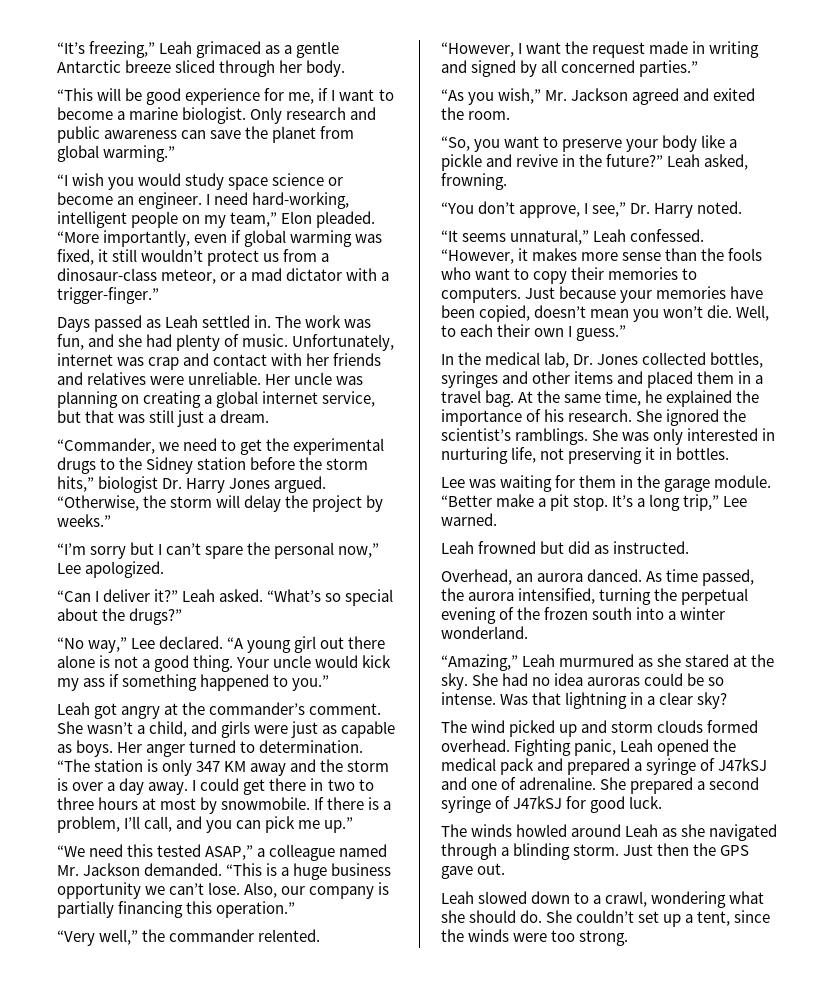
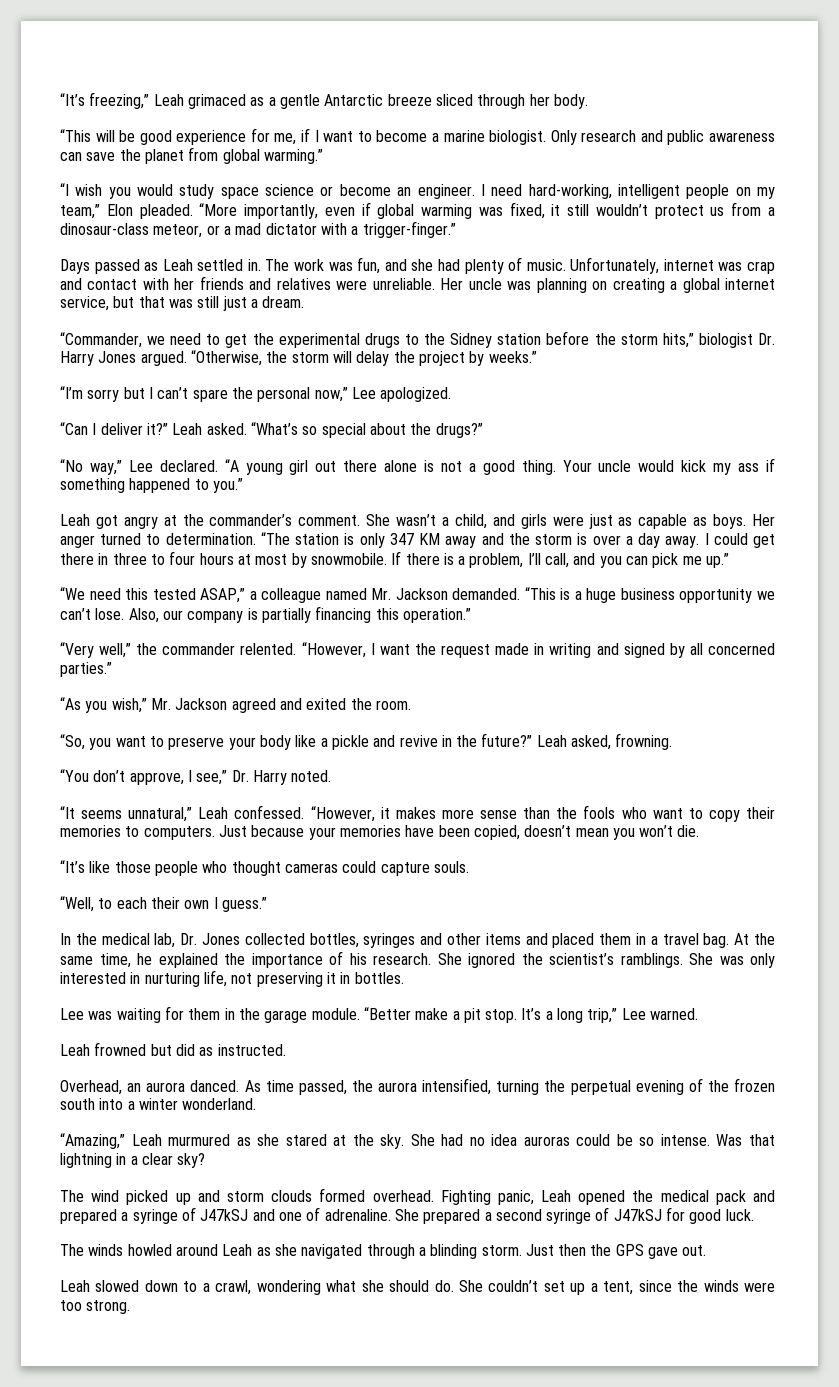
- I could get there in two to three hours at most by snowmobile.
+ I could get there in three to four hours at most by snowmobile.
- Just because your memories have been copied, doesn’t mean you won’t die. Well, to each their own I guess.”
+ Just because your memories have been copied, doesn’t mean you won’t die.
+ “It’s like those people who thought cameras could capture souls.
+ “Well, to each their own I guess.”

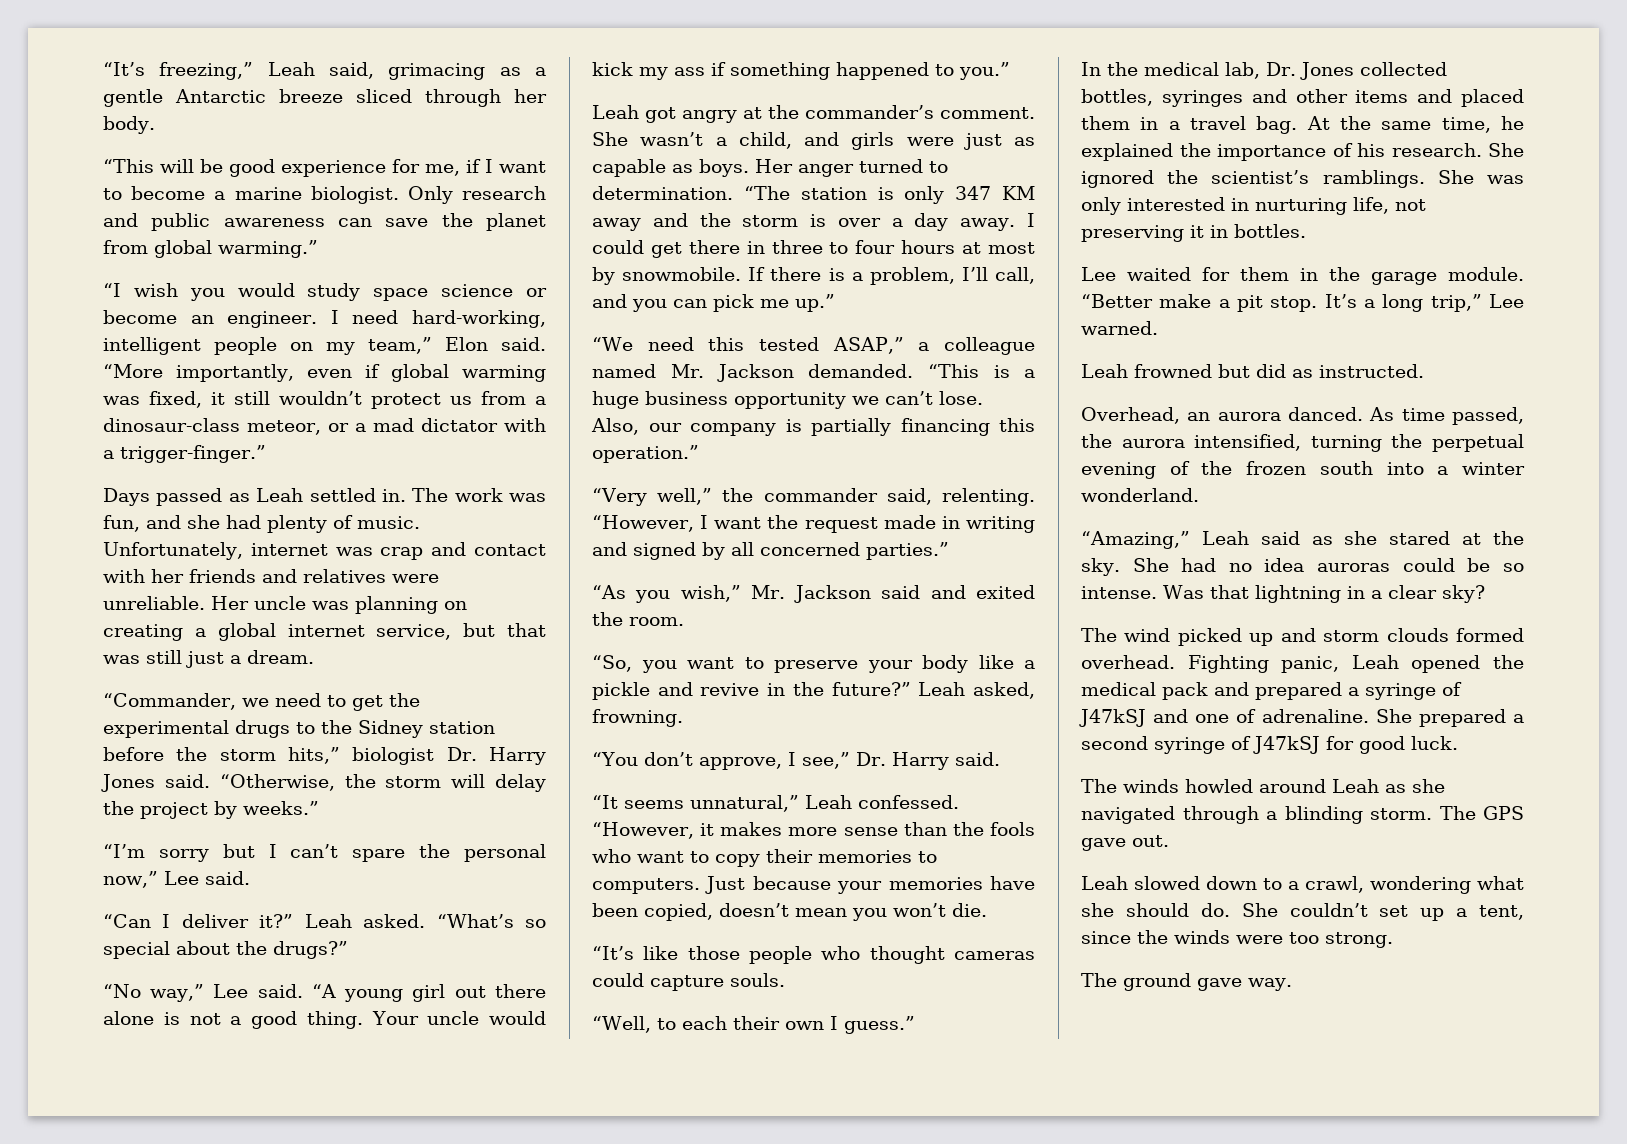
- “It’s freezing,” Leah grimaced as a gentle Antarctic breeze sliced through her body.
+ “It’s freezing,” Leah said, grimacing as a gentle Antarctic breeze sliced through her body.
- I need hard-working, intelligent people on my team,” Elon pleaded.
+ I need hard-working, intelligent people on my team,” Elon said.
- “Commander, we need to get the experimental drugs to the Sidney station before the storm hits,” biologist Dr. Harry Jones argued.
+ “Commander, we need to get the experimental drugs to the Sidney station before the storm hits,” biologist Dr. Harry Jones said.
- “I’m sorry but I can’t spare the personal now,” Lee apologized.
+ “I’m sorry but I can’t spare the personal now,” Lee said.
- “No way,” Lee declared.
+ “No way,” Lee said.
- “Very well,” the commander relented.
+ “Very well,” the commander said, relenting.
- “As you wish,” Mr. Jackson agreed and exited the room.
+ “As you wish,” Mr. Jackson said and exited the room.
- “You don’t approve, I see,” Dr. Harry noted.
+ “You don’t approve, I see,” Dr. Harry said.
- Lee was waiting for them in the garage module.
+ Lee waited for them in the garage module.
- “Amazing,” Leah murmured as she stared at the sky.
+ “Amazing,” Leah said as she stared at the sky.
- Just then the GPS gave out.
+ The GPS gave out.
+ The ground gave way.

